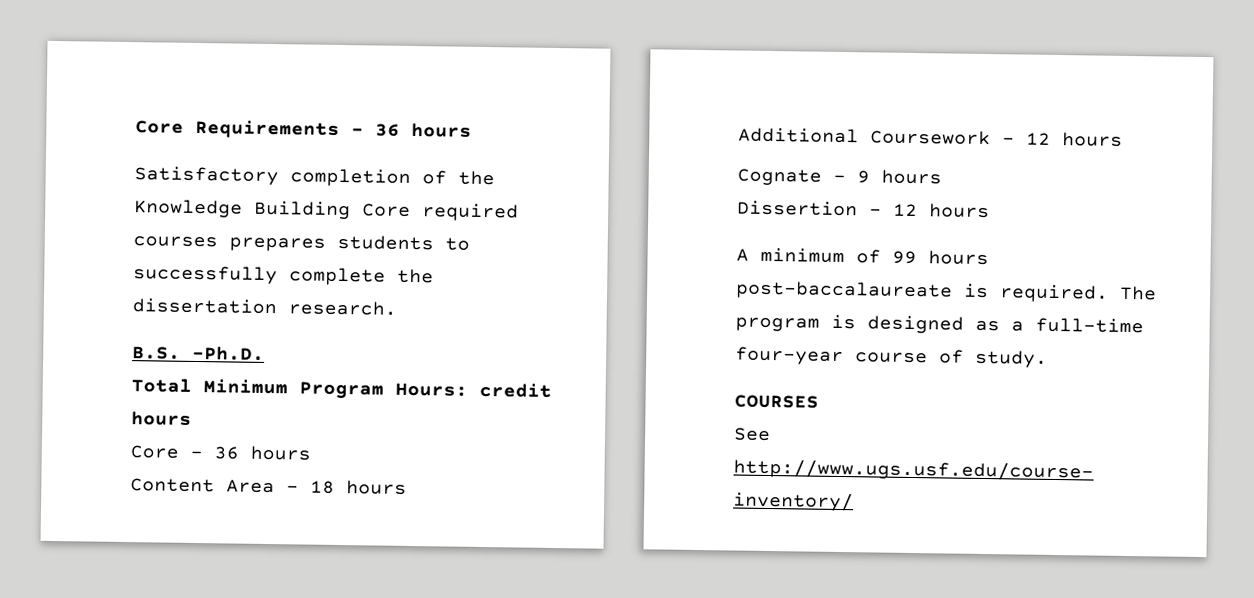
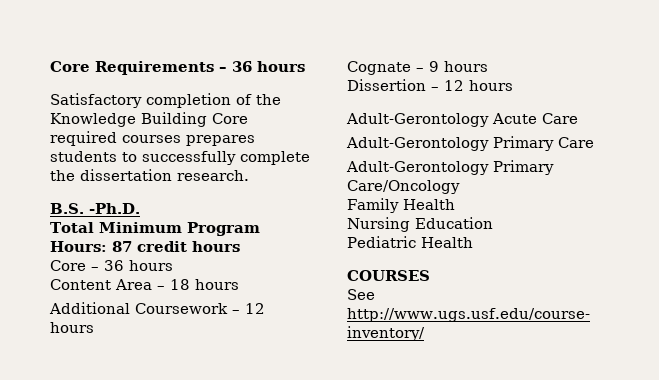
- Total Minimum Program Hours: credit hours
+ Total Minimum Program Hours: 87 credit hours
- A minimum of 99 hours post-baccalaureate is required. The program is designed as a full-time four-year course of study.
+ Adult-Gerontology Acute Care
+ Adult-Gerontology Primary Care
+ Adult-Gerontology Primary Care/Oncology
+ Family Health
+ Nursing Education
+ Pediatric Health

